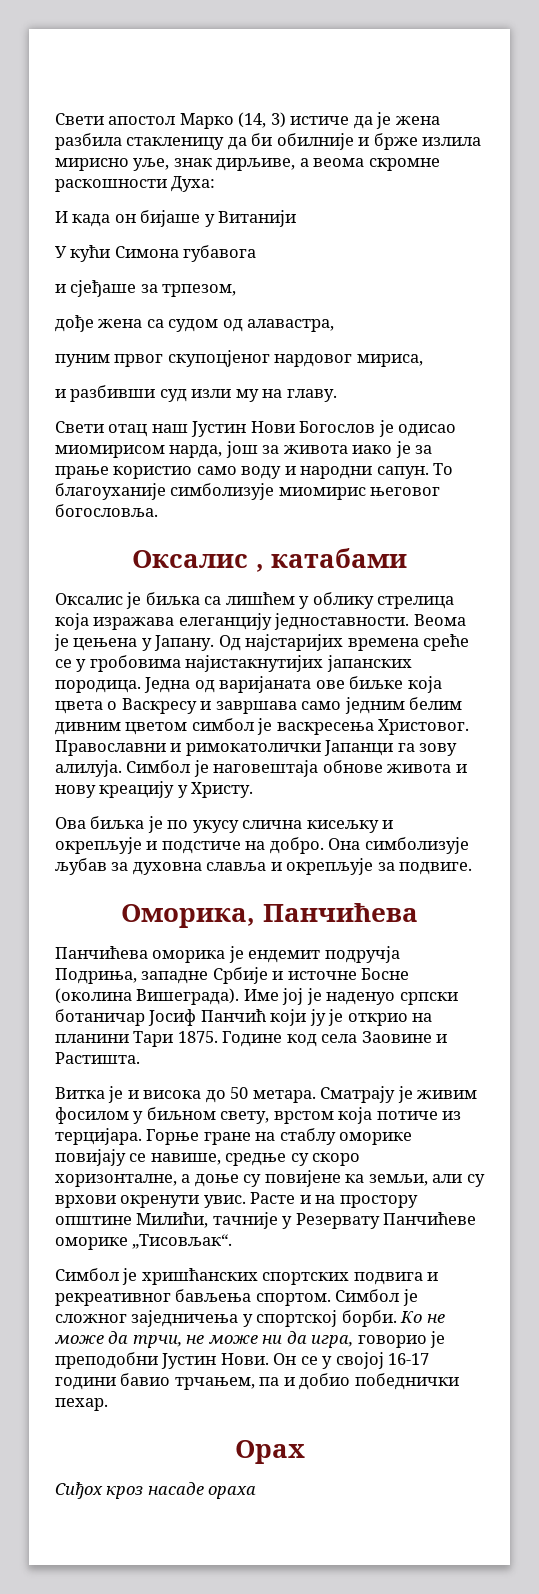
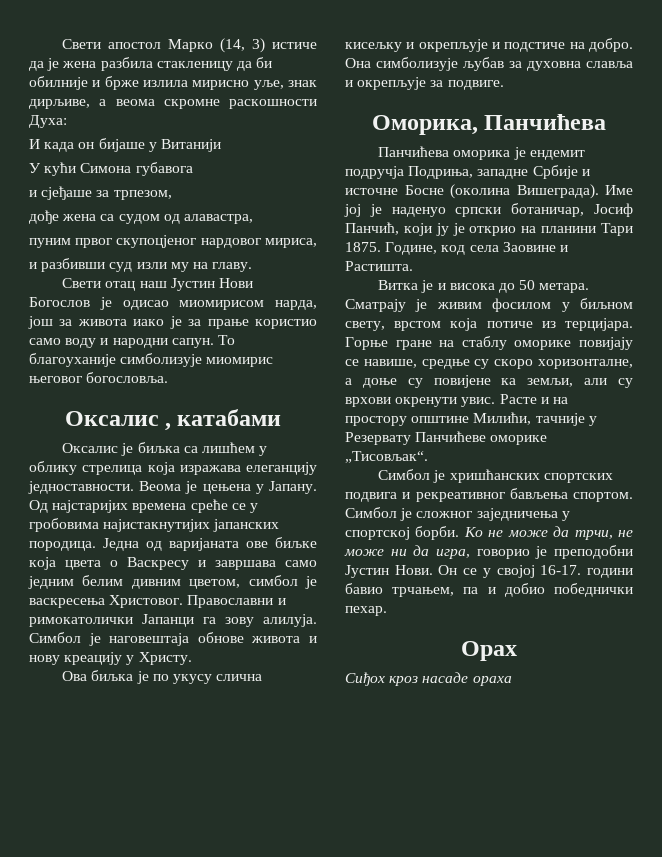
- Једна од варијаната ове биљке која цвета о Васкресу и завршава само једним белим дивним цветом симбол је васкресења Христовог.
+ Једна од варијаната ове биљке која цвета о Васкресу и завршава само једним белим дивним цветом, симбол је васкресења Христовог.
- Име јој је наденуо српски ботаничар Јосиф Панчић који ју је открио на планини Тари 1875.
+ Име јој је наденуо српски ботаничар, Јосиф Панчић, који ју је открио на планини Тари 1875.
- Године код села Заовине и Растишта.
+ Године, код села Заовине и Растишта.
- Он се у својој 16-17 години бавио трчањем, па и добио победнички пехар.
+ Он се у својој 16-17. години бавио трчањем, па и добио победнички пехар.

